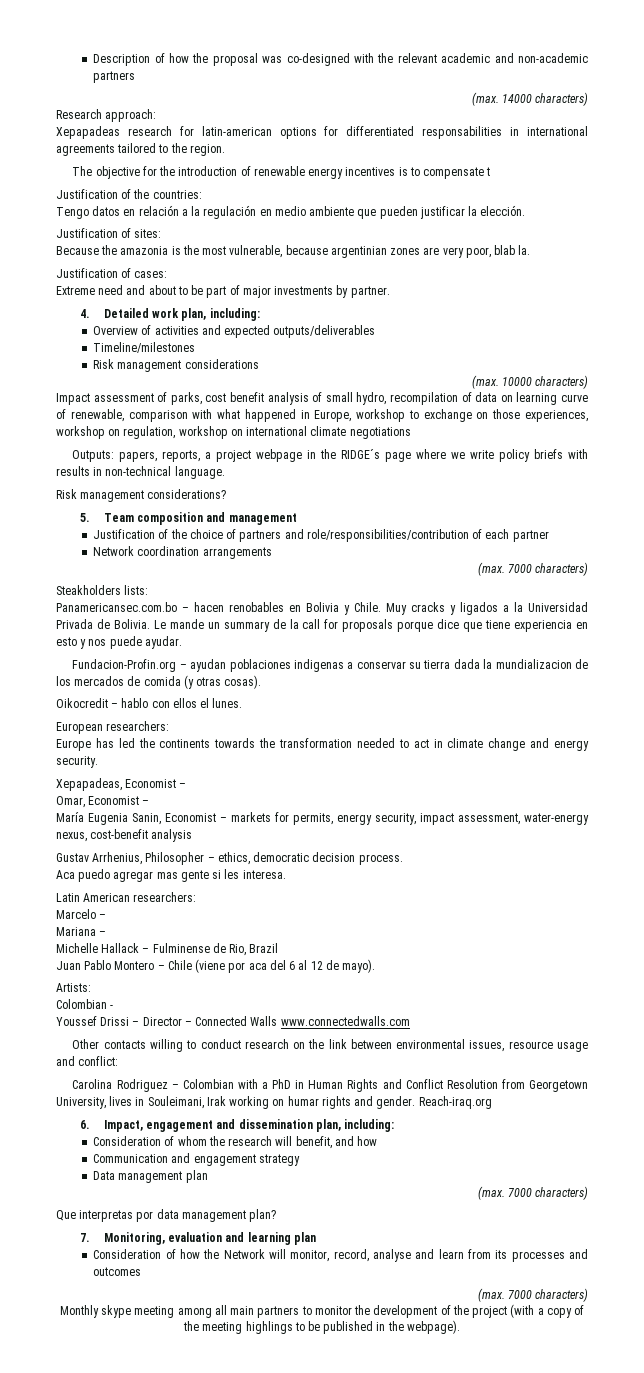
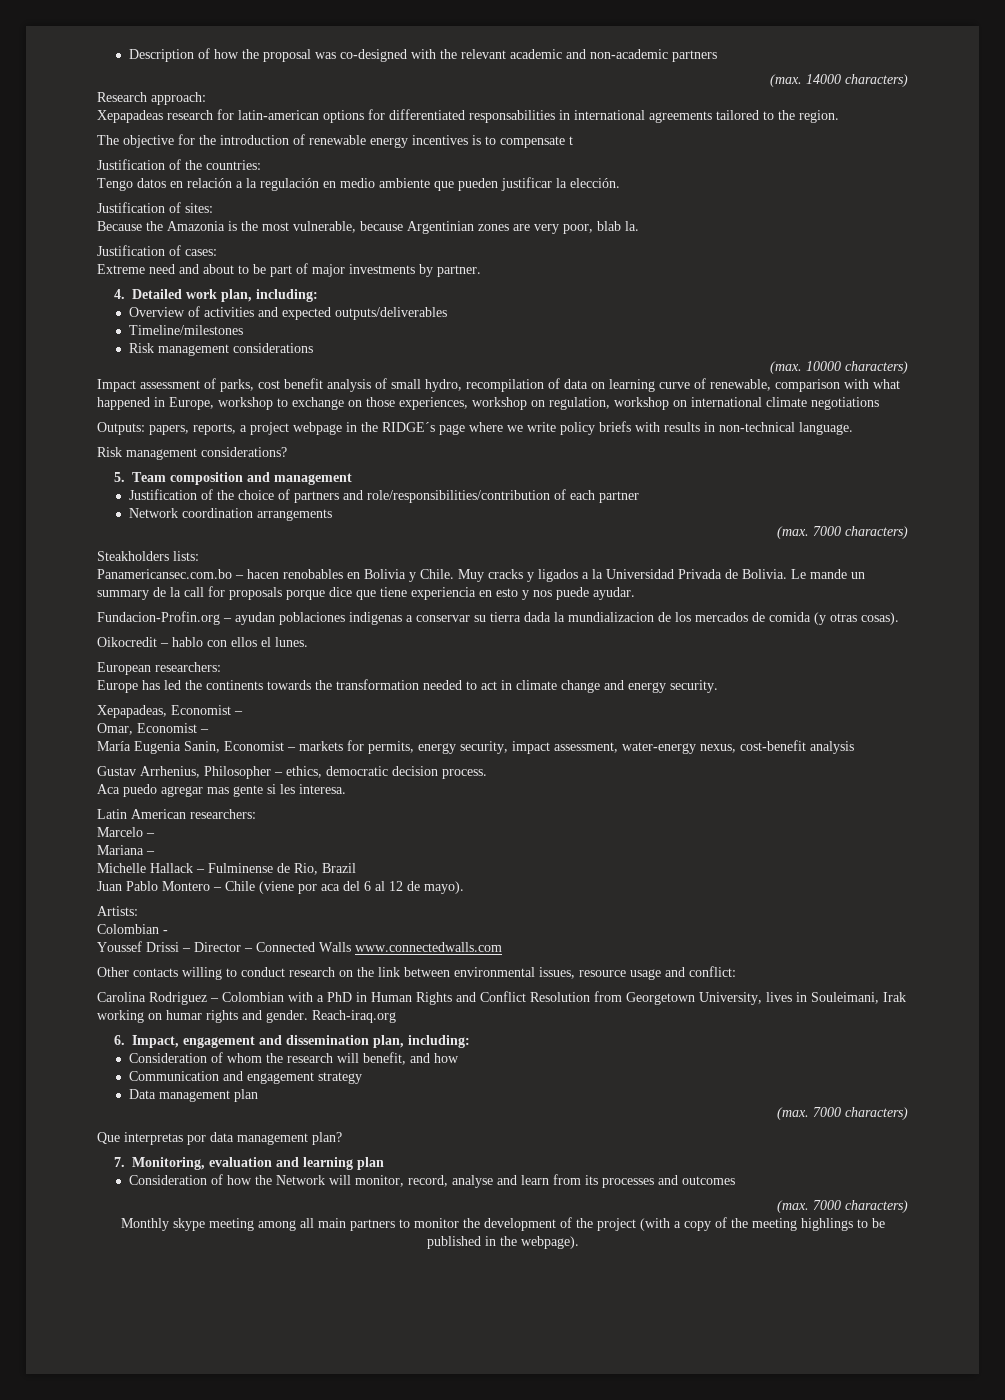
- Because the amazonia is the most vulnerable, because argentinian zones are very poor, blab la.
+ Because the Amazonia is the most vulnerable, because Argentinian zones are very poor, blab la.

